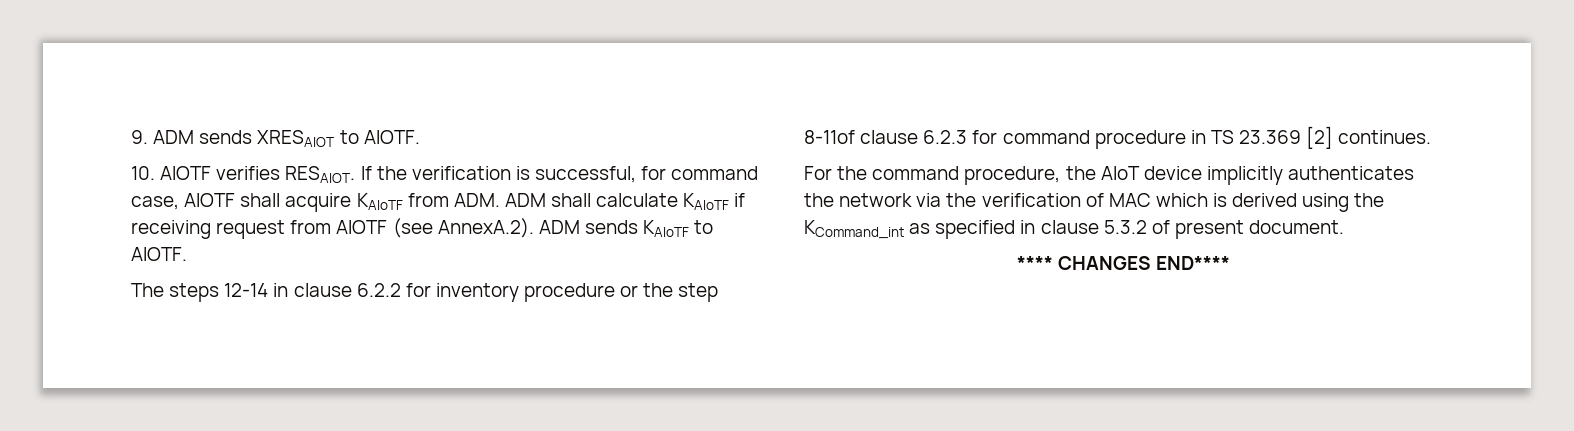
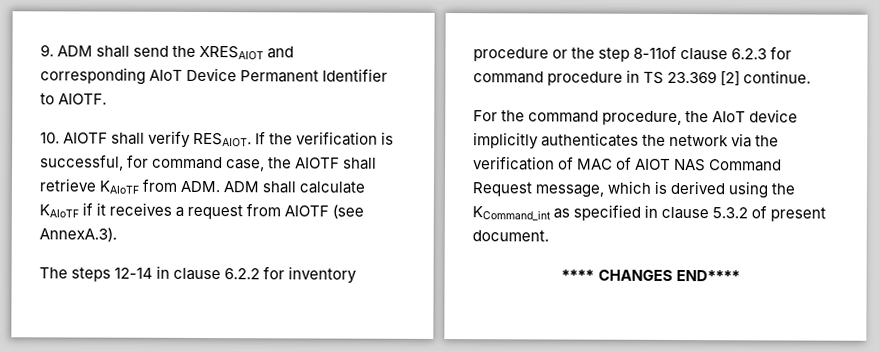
- 9. ADM sends XRESAIOT to AIOTF.
+ 9. ADM shall send the XRESAIOT and corresponding AIoT Device Permanent Identifier to AIOTF.
- 10. AIOTF verifies RESAIOT.
+ 10. AIOTF shall verify RESAIOT.
- If the verification is successful, for command case, AIOTF shall acquire KAIoTF from ADM. ADM shall calculate KAIoTF if receiving request from AIOTF (see AnnexA.2). ADM sends KAIoTF to AIOTF.
+ If the verification is successful, for command case, the AIOTF shall retrieve KAIoTF from ADM. ADM shall calculate KAIoTF if it receives a request from AIOTF (see AnnexA.3).
- The steps 12-14 in clause 6.2.2 for inventory procedure or the step 8-11of clause 6.2.3 for command procedure in TS 23.369 [2] continues.
+ The steps 12-14 in clause 6.2.2 for inventory procedure or the step 8-11of clause 6.2.3 for command procedure in TS 23.369 [2] continue.
- For the command procedure, the AIoT device implicitly authenticates the network via the verification of MAC which is derived using the KCommand_int as specified in clause 5.3.2 of present document.
+ For the command procedure, the AIoT device implicitly authenticates the network via the verification of MAC of AIOT NAS Command Request message, which is derived using the KCommand_int as specified in clause 5.3.2 of present document.

